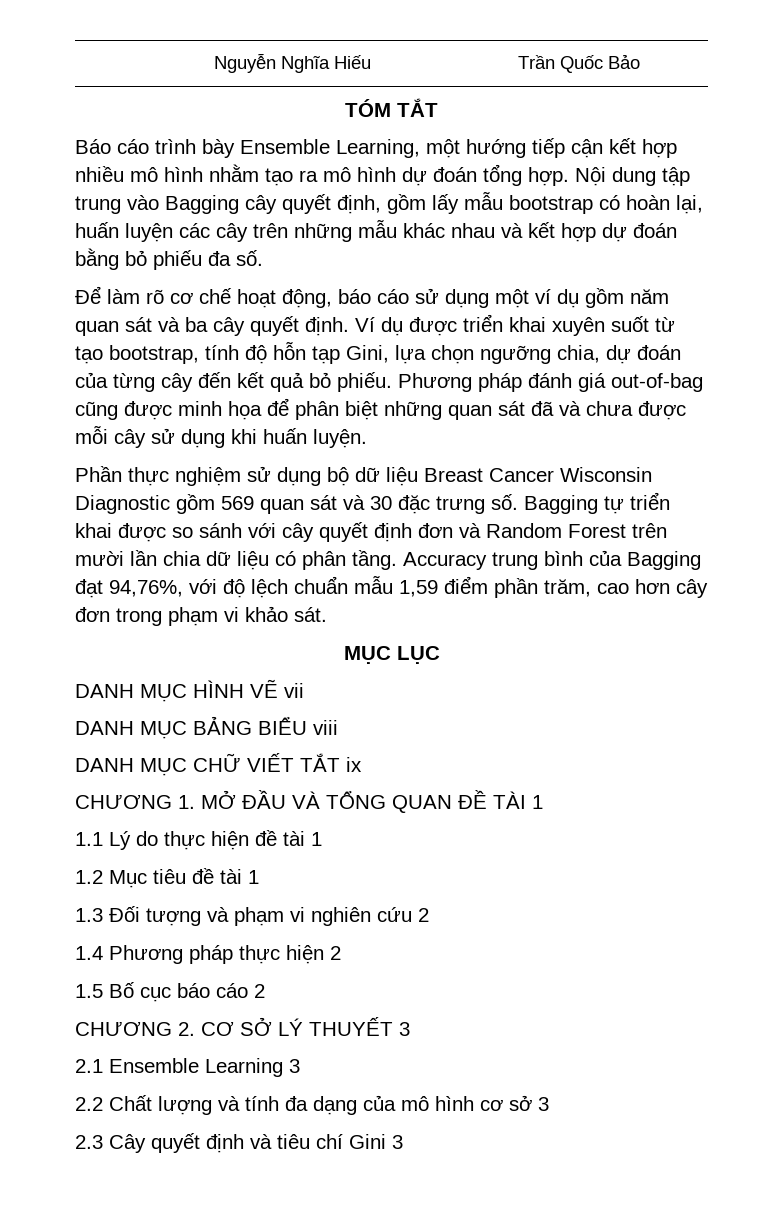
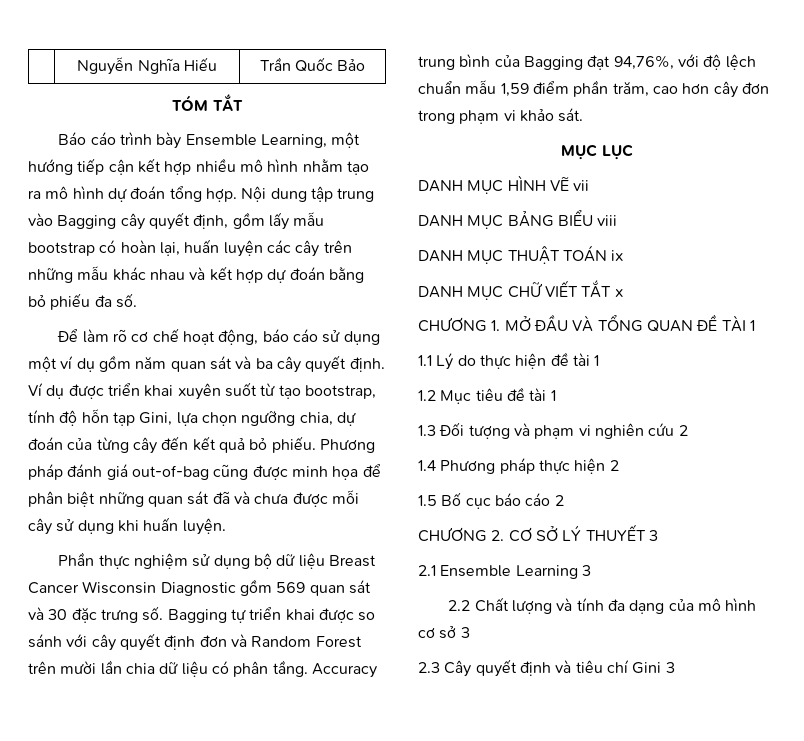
+ DANH MỤC THUẬT TOÁN ix
- DANH MỤC CHỮ VIẾT TẮT ix
+ DANH MỤC CHỮ VIẾT TẮT x

